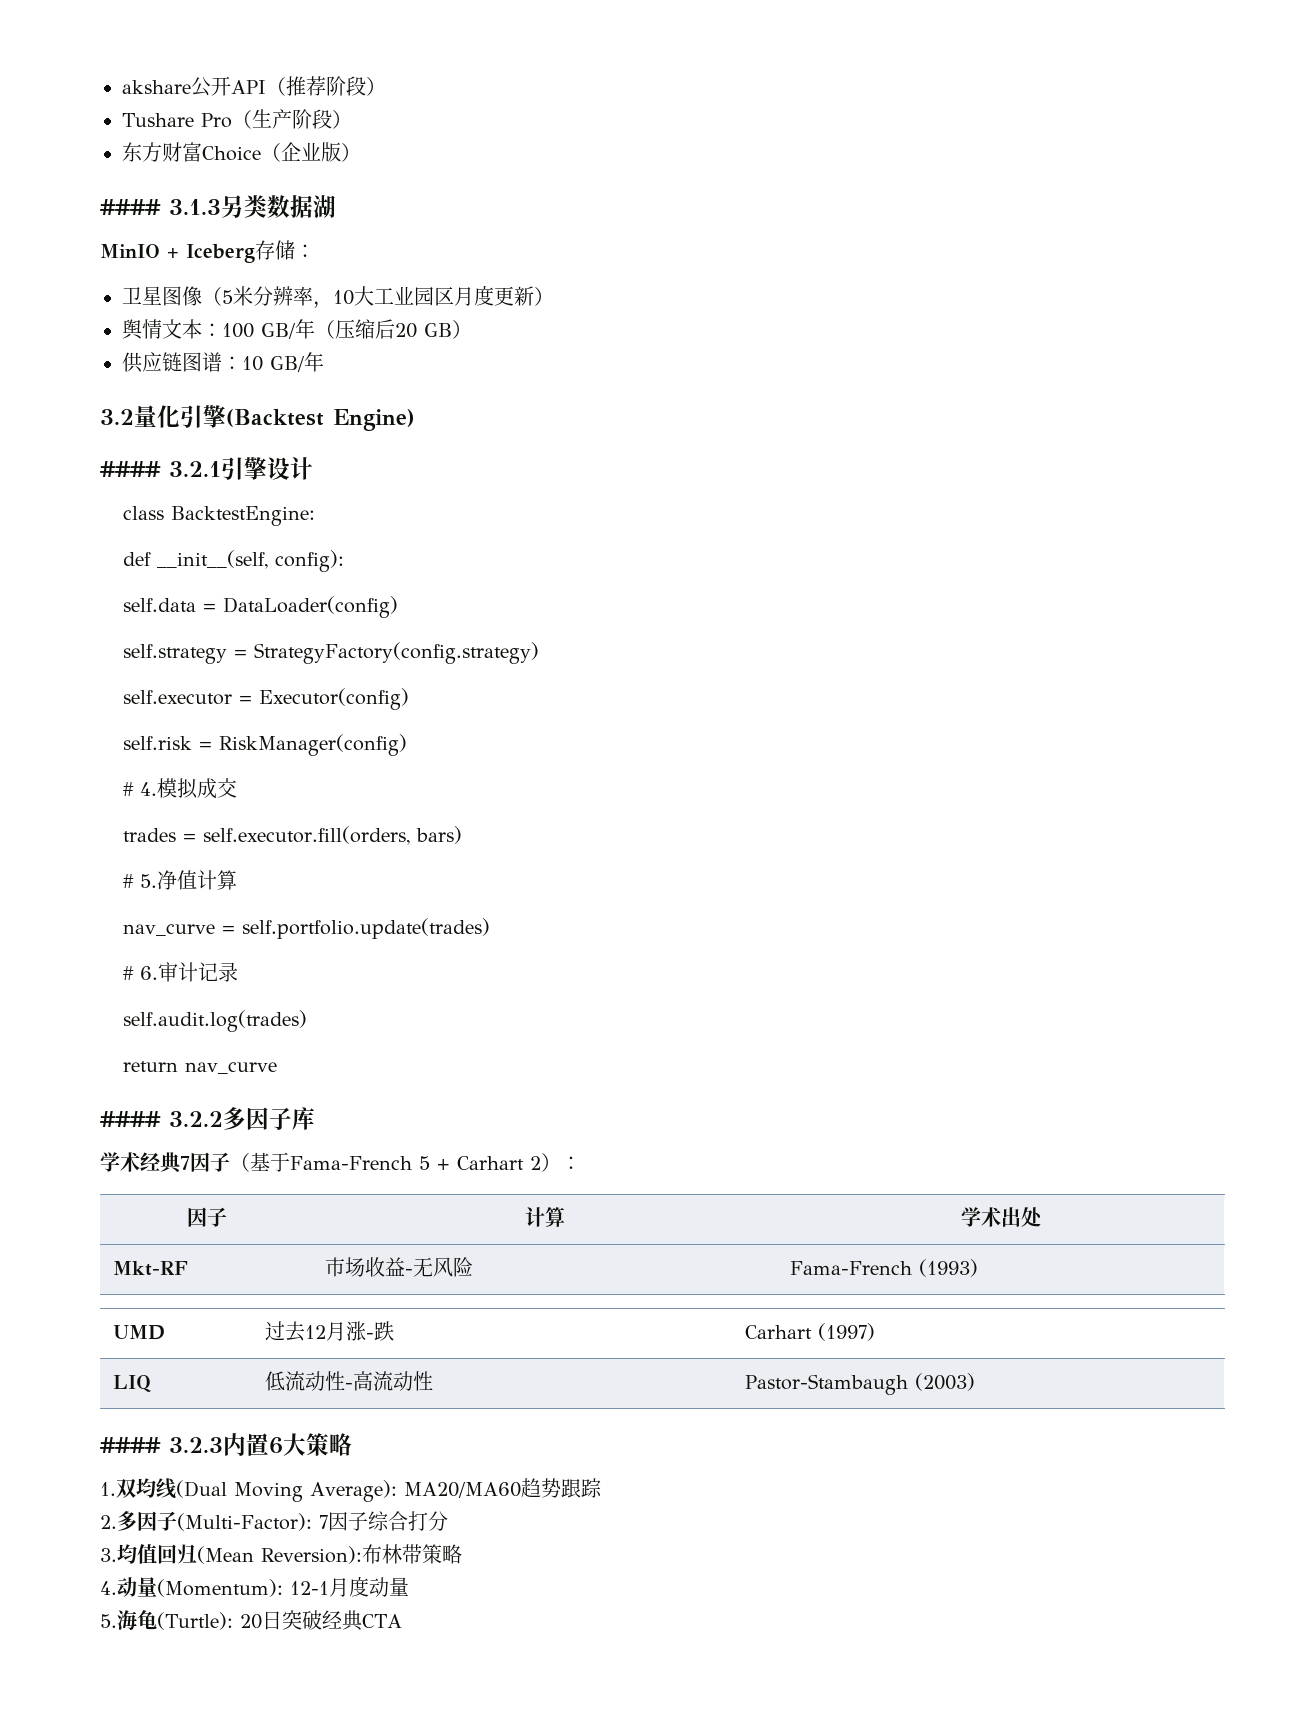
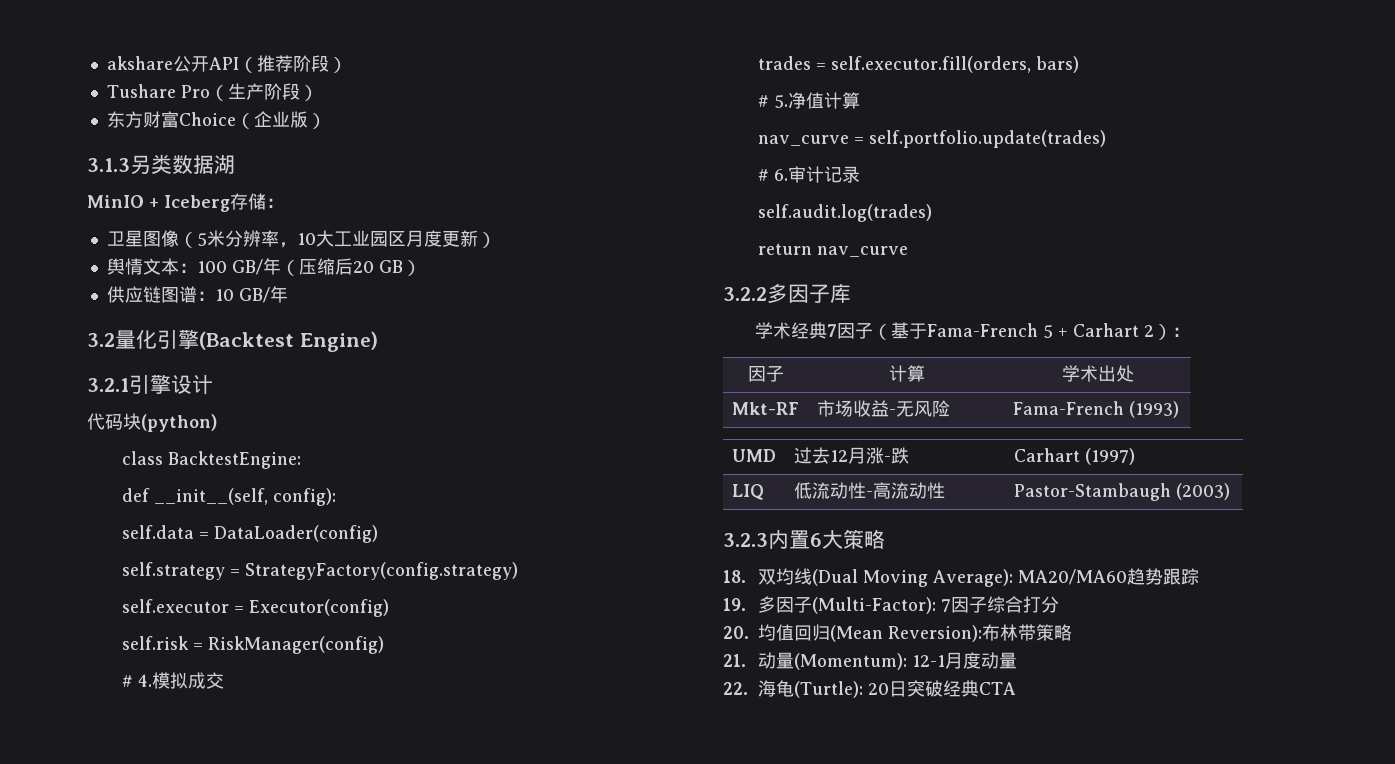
- #### 3.1.3另类数据湖
+ 3.1.3另类数据湖
- #### 3.2.1引擎设计
+ 3.2.1引擎设计
+ 代码块(python)
- #### 3.2.2多因子库
+ 3.2.2多因子库
- #### 3.2.3内置6大策略
+ 3.2.3内置6大策略
- 1.双均线(Dual Moving Average): MA20/MA60趋势跟踪
+ 18.双均线(Dual Moving Average): MA20/MA60趋势跟踪
- 2.多因子(Multi-Factor): 7因子综合打分
+ 19.多因子(Multi-Factor): 7因子综合打分
- 3.均值回归(Mean Reversion):布林带策略
+ 20.均值回归(Mean Reversion):布林带策略
- 4.动量(Momentum): 12-1月度动量
+ 21.动量(Momentum): 12-1月度动量
- 5.海龟(Turtle): 20日突破经典CTA
+ 22.海龟(Turtle): 20日突破经典CTA

